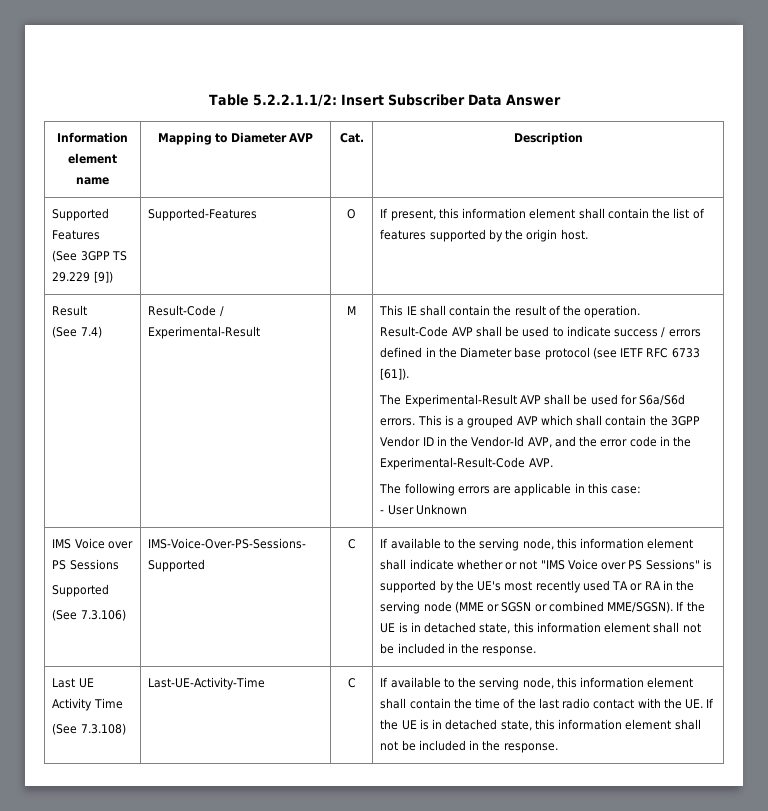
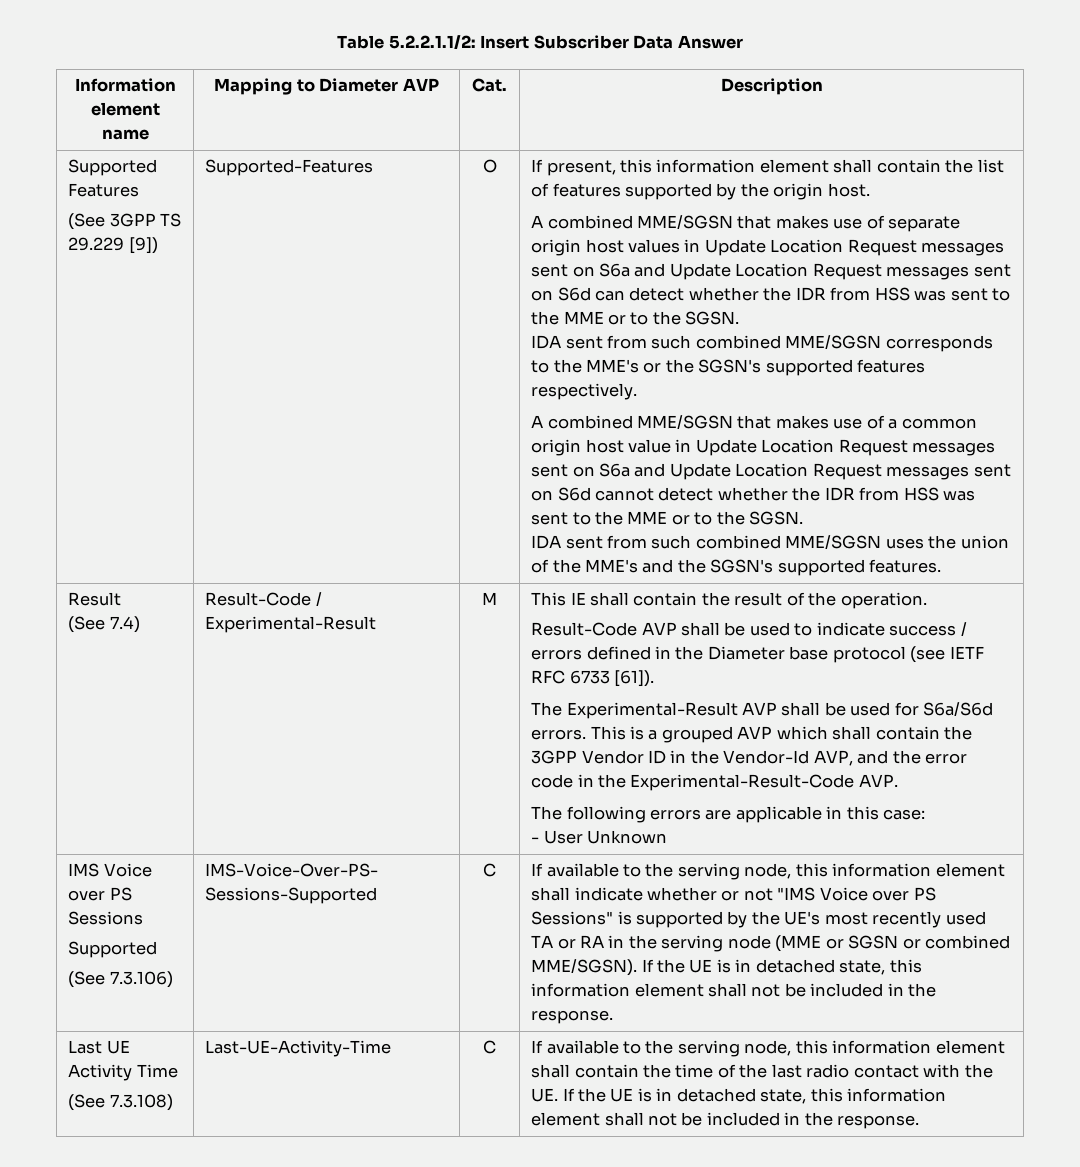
+ A combined MME/SGSN that makes use of separate origin host values in Update Location Request messages sent on S6a and Update Location Request messages sent on S6d can detect whether the IDR from HSS was sent to the MME or to the SGSN.
+ IDA sent from such combined MME/SGSN corresponds to the MME's or the SGSN's supported features respectively.
+ A combined MME/SGSN that makes use of a common origin host value in Update Location Request messages sent on S6a and Update Location Request messages sent on S6d cannot detect whether the IDR from HSS was sent to the MME or to the SGSN.
+ IDA sent from such combined MME/SGSN uses the union of the MME's and the SGSN's supported features.

